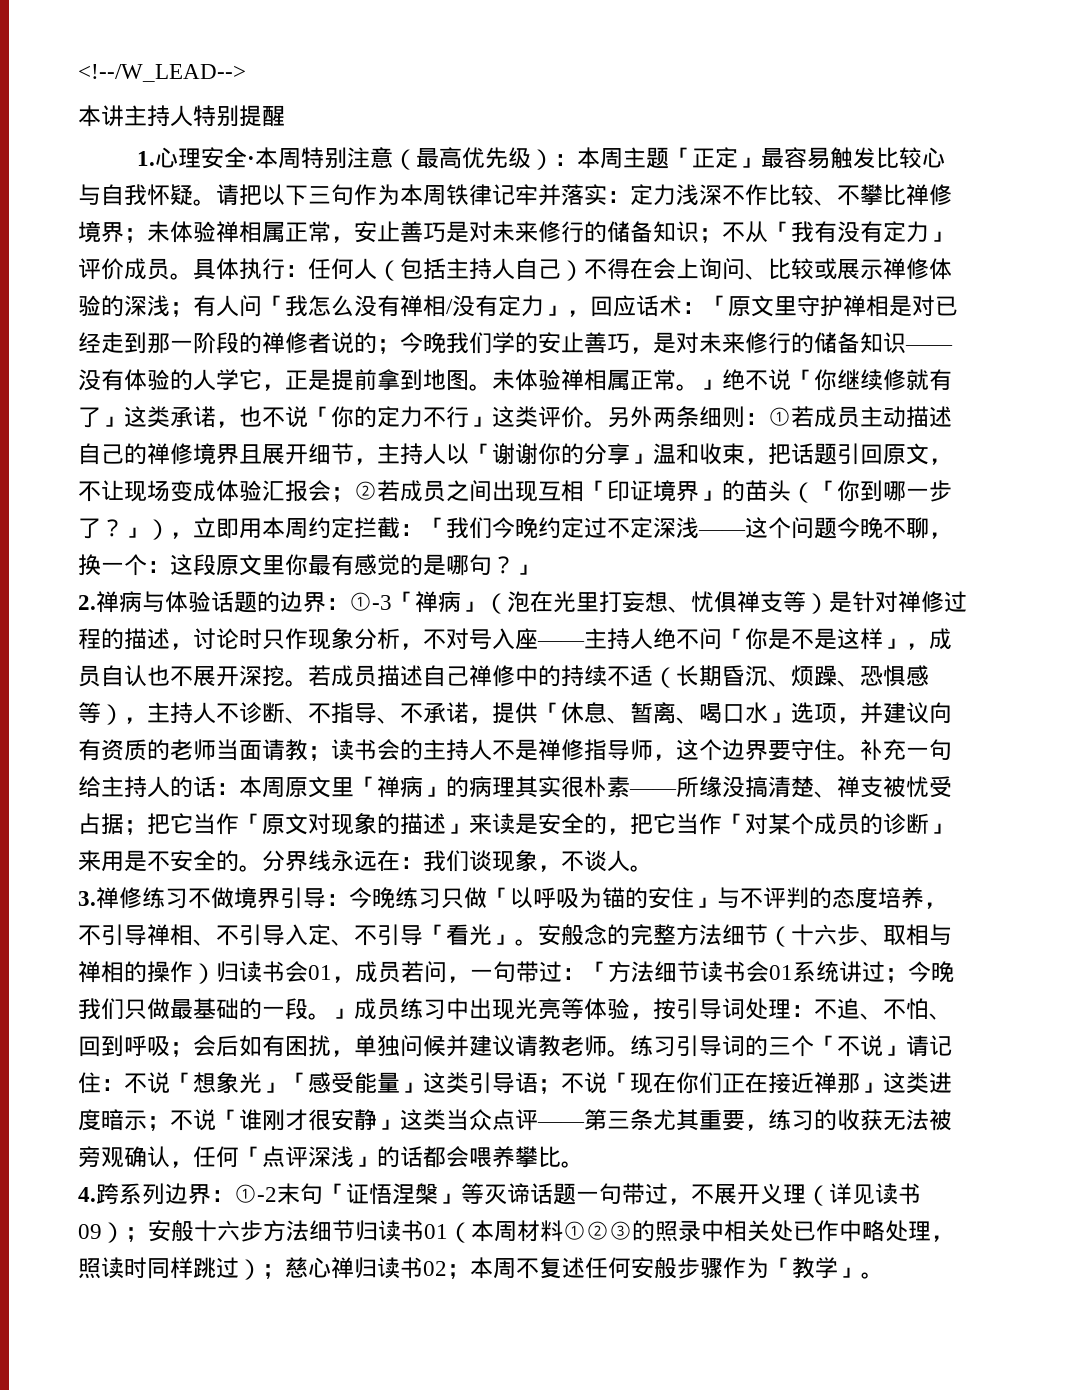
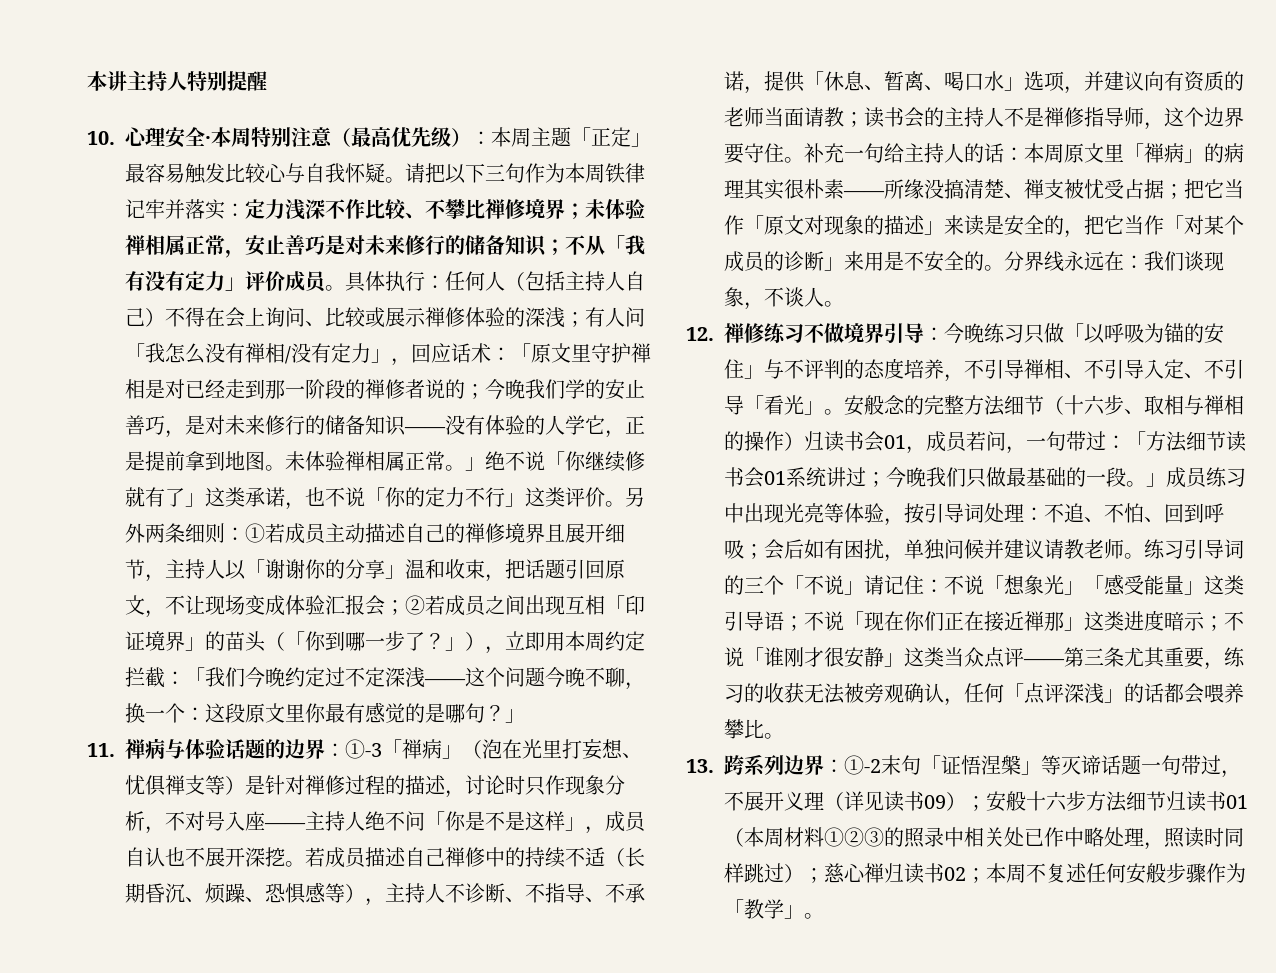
- <!--/W_LEAD-->
- 1.心理安全·本周特别注意（最高优先级）：本周主题「正定」最容易触发比较心与自我怀疑。
+ 10.心理安全·本周特别注意（最高优先级）：本周主题「正定」最容易触发比较心与自我怀疑。
- 2.禅病与体验话题的边界：①-3「禅病」（泡在光里打妄想、忧俱禅支等）是针对禅修过程的描述，讨论时只作现象分析，不对号入座——主持人绝不问「你是不是这样」，成员自认也不展开深挖。
+ 11.禅病与体验话题的边界：①-3「禅病」（泡在光里打妄想、忧俱禅支等）是针对禅修过程的描述，讨论时只作现象分析，不对号入座——主持人绝不问「你是不是这样」，成员自认也不展开深挖。
- 3.禅修练习不做境界引导：今晚练习只做「以呼吸为锚的安住」与不评判的态度培养，不引导禅相、不引导入定、不引导「看光」。
+ 12.禅修练习不做境界引导：今晚练习只做「以呼吸为锚的安住」与不评判的态度培养，不引导禅相、不引导入定、不引导「看光」。
- 4.跨系列边界：①-2末句「证悟涅槃」等灭谛话题一句带过，不展开义理（详见读书09）；安般十六步方法细节归读书01（本周材料①②③的照录中相关处已作中略处理，照读时同样跳过）；慈心禅归读书02；本周不复述任何安般步骤作为「教学」。
+ 13.跨系列边界：①-2末句「证悟涅槃」等灭谛话题一句带过，不展开义理（详见读书09）；安般十六步方法细节归读书01（本周材料①②③的照录中相关处已作中略处理，照读时同样跳过）；慈心禅归读书02；本周不复述任何安般步骤作为「教学」。

